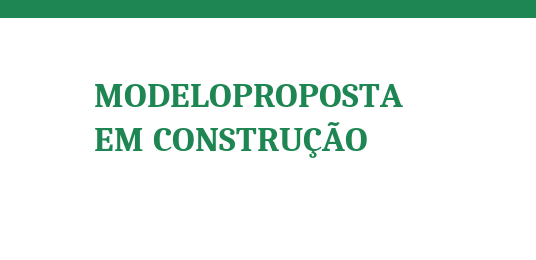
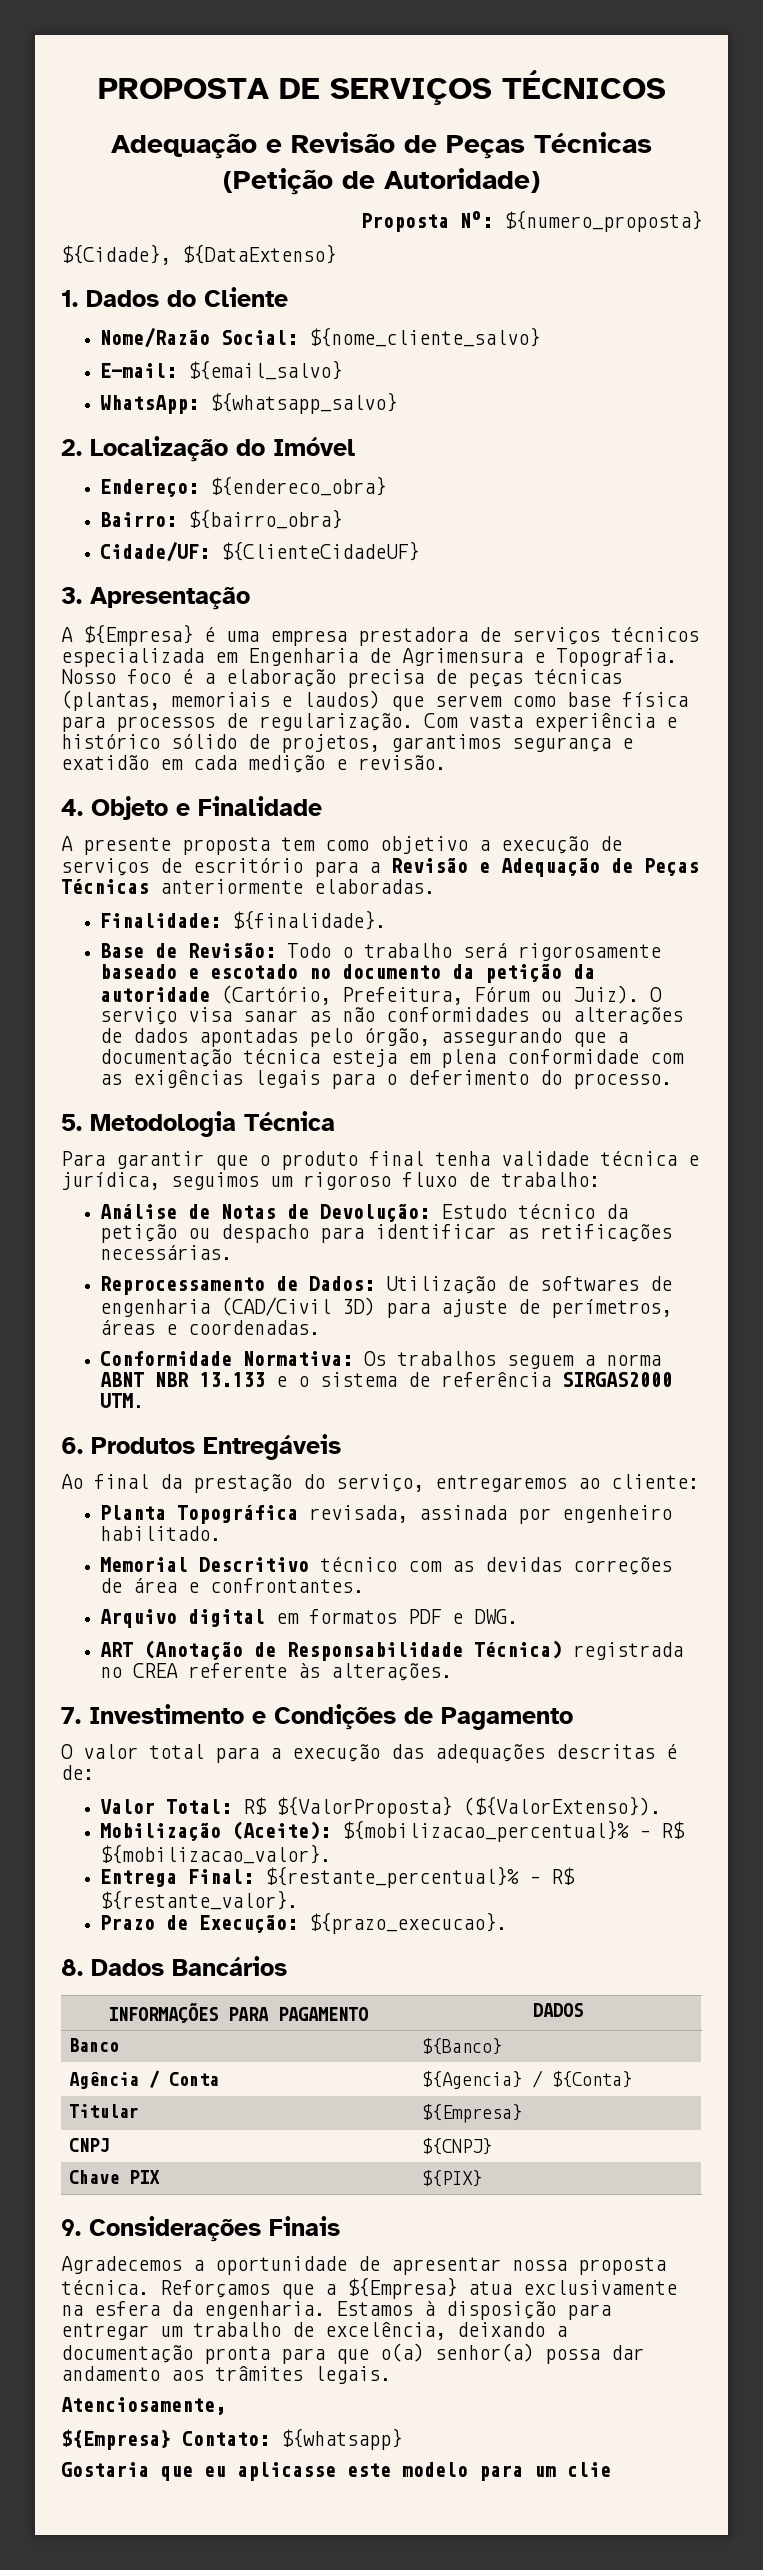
- MODELOPROPOSTA EM CONSTRUÇÃO
+ PROPOSTA DE SERVIÇOS TÉCNICOS
+ Adequação e Revisão de Peças Técnicas (Petição de Autoridade)
+ Proposta Nº: ${numero_proposta}
+ ${Cidade}, ${DataExtenso}
+ 1. Dados do Cliente
+ Nome/Razão Social: ${nome_cliente_salvo}
+ E-mail: ${email_salvo}
+ WhatsApp: ${whatsapp_salvo}
+ 2. Localização do Imóvel
+ Endereço: ${endereco_obra}
+ Bairro: ${bairro_obra}
+ Cidade/UF: ${ClienteCidadeUF}
+ 3. Apresentação
+ A ${Empresa} é uma empresa prestadora de serviços técnicos especializada em Engenharia de Agrimensura e Topografia. Nosso foco é a elaboração precisa de peças técnicas (plantas, memoriais e laudos) que servem como base física para processos de regularização. Com vasta experiência e histórico sólido de projetos, garantimos segurança e exatidão em cada medição e revisão.
+ 4. Objeto e Finalidade
+ A presente proposta tem como objetivo a execução de serviços de escritório para a Revisão e Adequação de Peças Técnicas anteriormente elaboradas.
+ Finalidade: ${finalidade}.
+ Base de Revisão: Todo o trabalho será rigorosamente baseado e escotado no documento da petição da autoridade (Cartório, Prefeitura, Fórum ou Juiz). O serviço visa sanar as não conformidades ou alterações de dados apontadas pelo órgão, assegurando que a documentação técnica esteja em plena conformidade com as exigências legais para o deferimento do processo.
+ 5. Metodologia Técnica
+ Para garantir que o produto final tenha validade técnica e jurídica, seguimos um rigoroso fluxo de trabalho:
+ Análise de Notas de Devolução: Estudo técnico da petição ou despacho para identificar as retificações necessárias.
+ Reprocessamento de Dados: Utilização de softwares de engenharia (CAD/Civil 3D) para ajuste de perímetros, áreas e coordenadas.
+ Conformidade Normativa: Os trabalhos seguem a norma ABNT NBR 13.133 e o sistema de referência SIRGAS2000 UTM.
+ 6. Produtos Entregáveis
+ Ao final da prestação do serviço, entregaremos ao cliente:
+ Planta Topográfica revisada, assinada por engenheiro habilitado.
+ Memorial Descritivo técnico com as devidas correções de área e confrontantes.
+ Arquivo digital em formatos PDF e DWG.
+ ART (Anotação de Responsabilidade Técnica) registrada no CREA referente às alterações.
+ 7. Investimento e Condições de Pagamento
+ O valor total para a execução das adequações descritas é de:
+ Valor Total: R$ ${ValorProposta} (${ValorExtenso}).
+ Mobilização (Aceite): ${mobilizacao_percentual}% – R$ ${mobilizacao_valor}.
+ Entrega Final: ${restante_percentual}% – R$ ${restante_valor}.
+ Prazo de Execução: ${prazo_execucao}.
+ 8. Dados Bancários
+ INFORMAÇÕES PARA PAGAMENTO | DADOS
+ Banco | ${Banco}
+ Agência / Conta | ${Agencia} / ${Conta}
+ Titular | ${Empresa}
+ CNPJ | ${CNPJ}
+ Chave PIX | ${PIX}
+ 9. Considerações Finais
+ Agradecemos a oportunidade de apresentar nossa proposta técnica. Reforçamos que a ${Empresa} atua exclusivamente na esfera da engenharia. Estamos à disposição para entregar um trabalho de excelência, deixando a documentação pronta para que o(a) senhor(a) possa dar andamento aos trâmites legais.
+ Atenciosamente,
+ ${Empresa} Contato: ${whatsapp}
+ Gostaria que eu aplicasse este modelo para um clie

